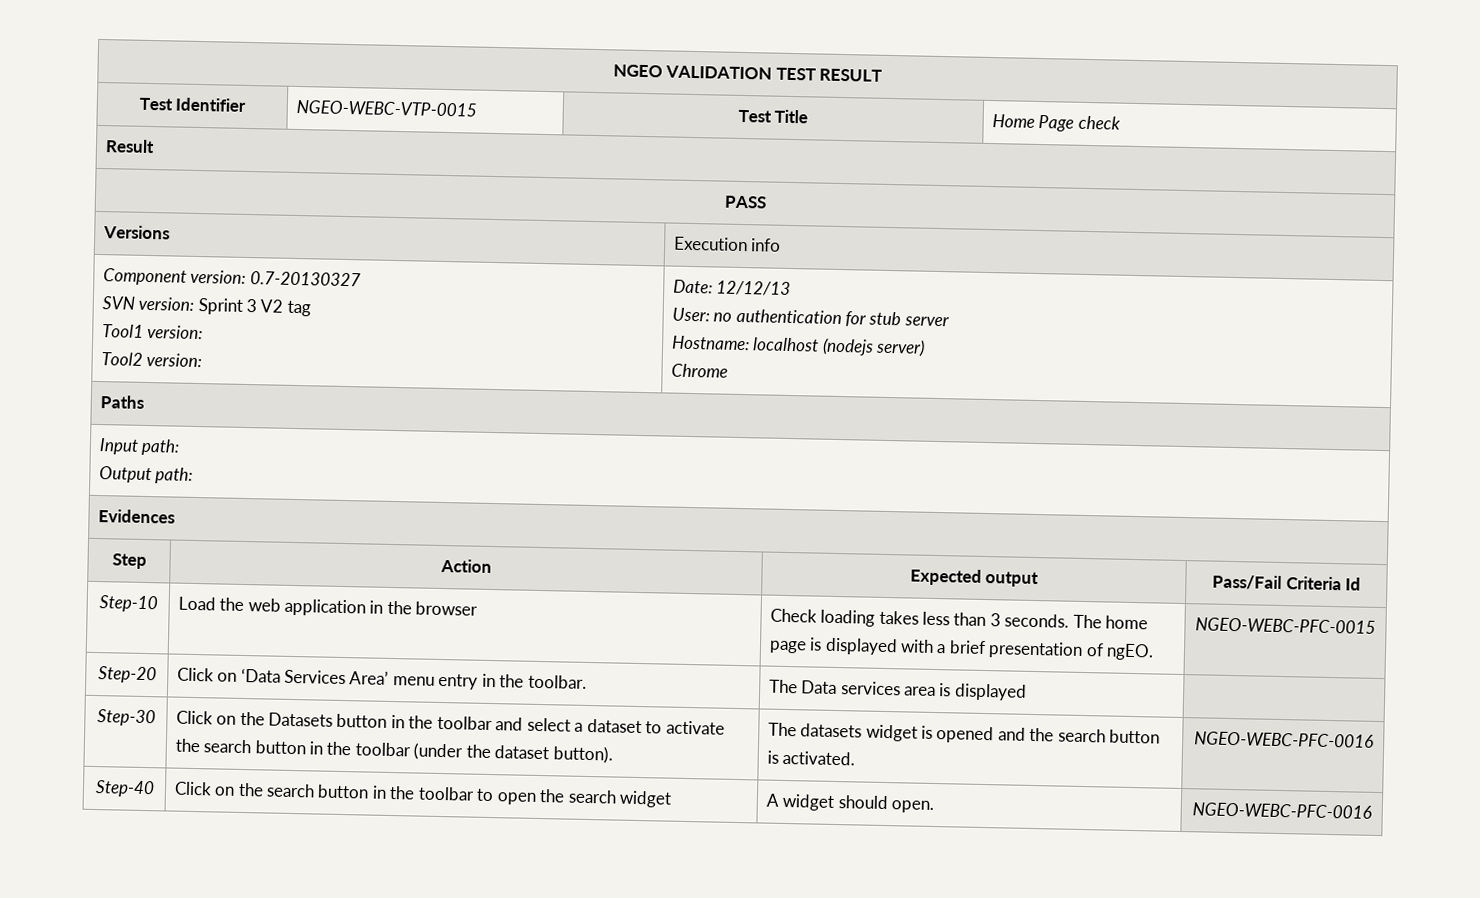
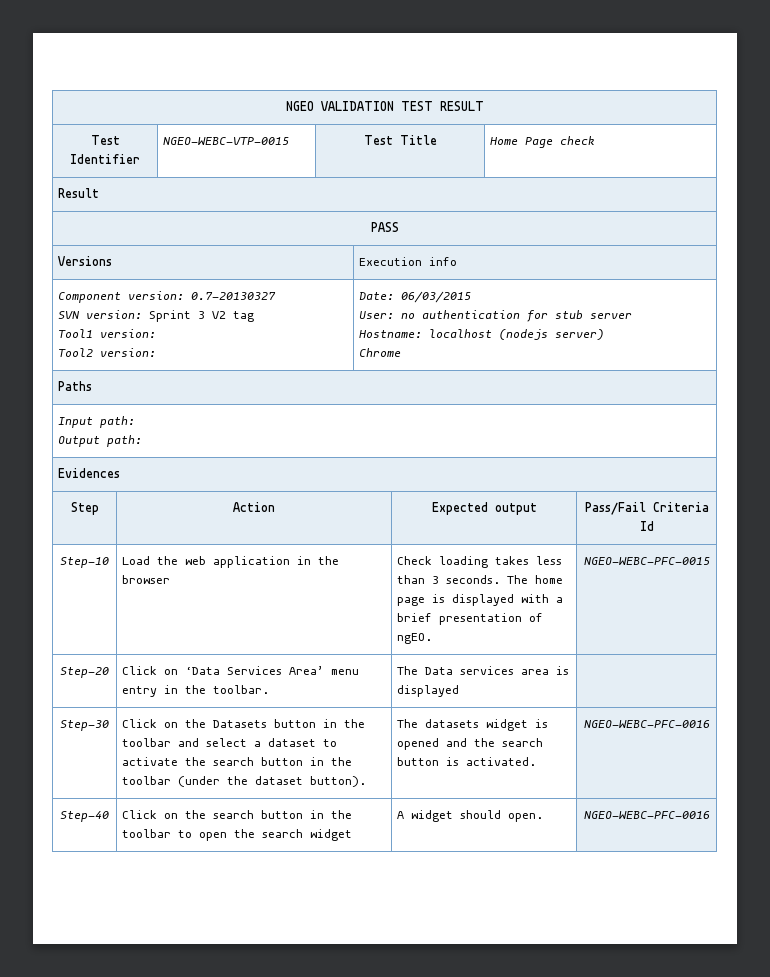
  Component version: 0.7-20130327
  SVN version: Sprint 3 V2 tag
  Tool1 version:
- Tool2 version: | Date: 12/12/13
+ Tool2 version: | Date: 06/03/2015

